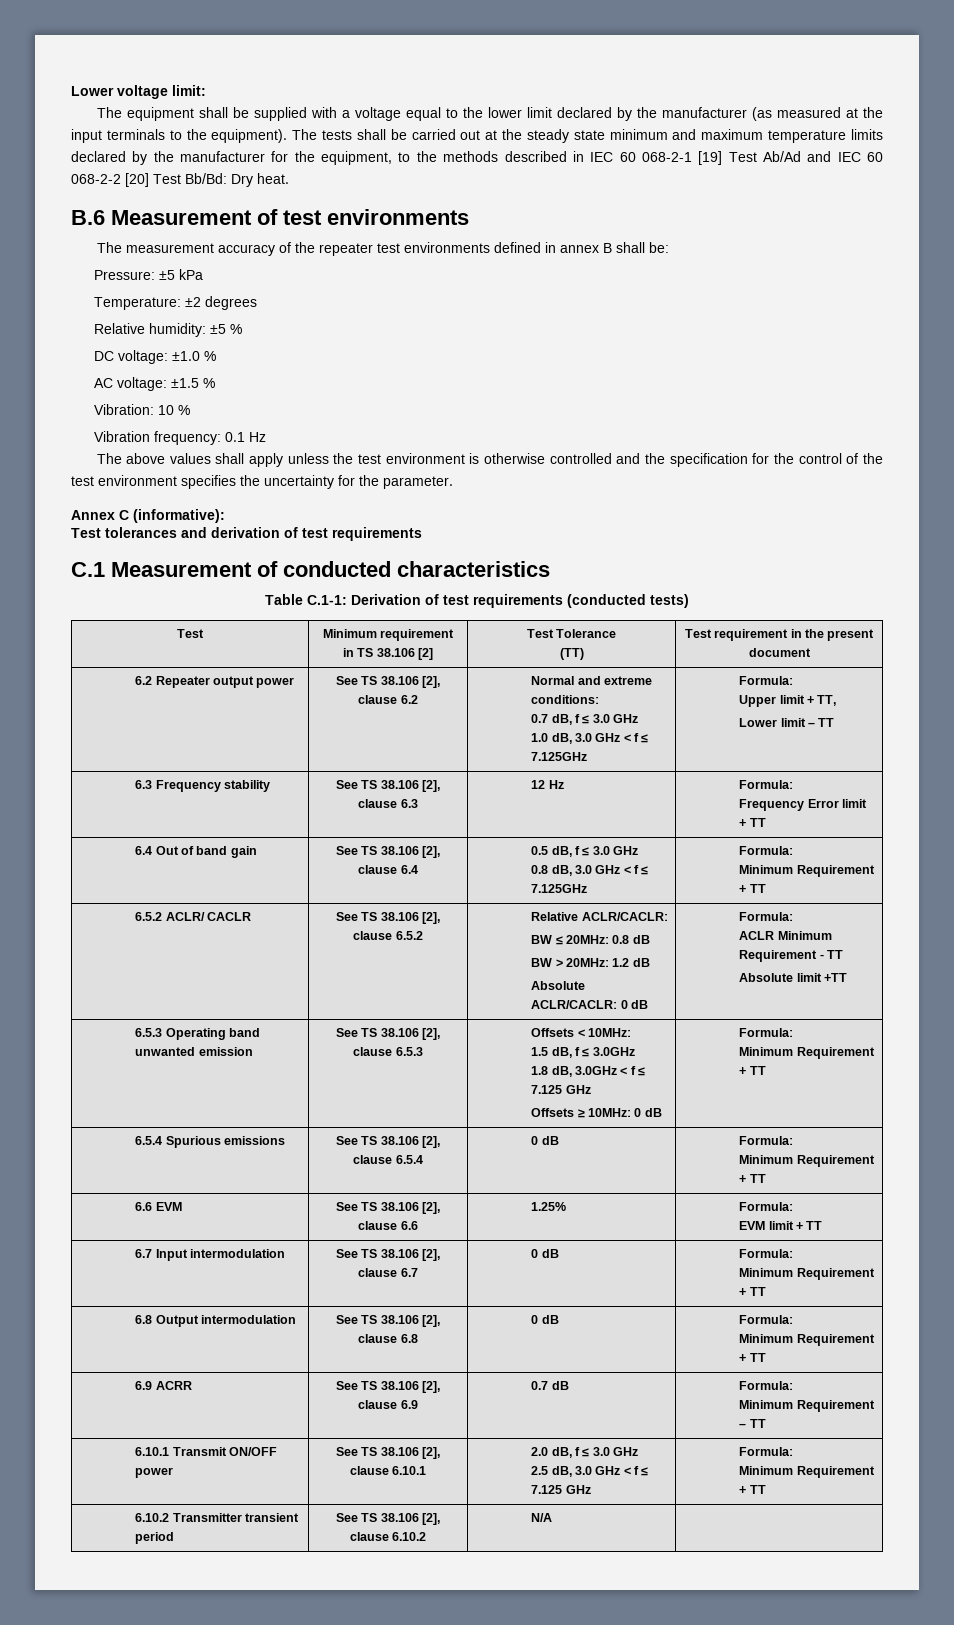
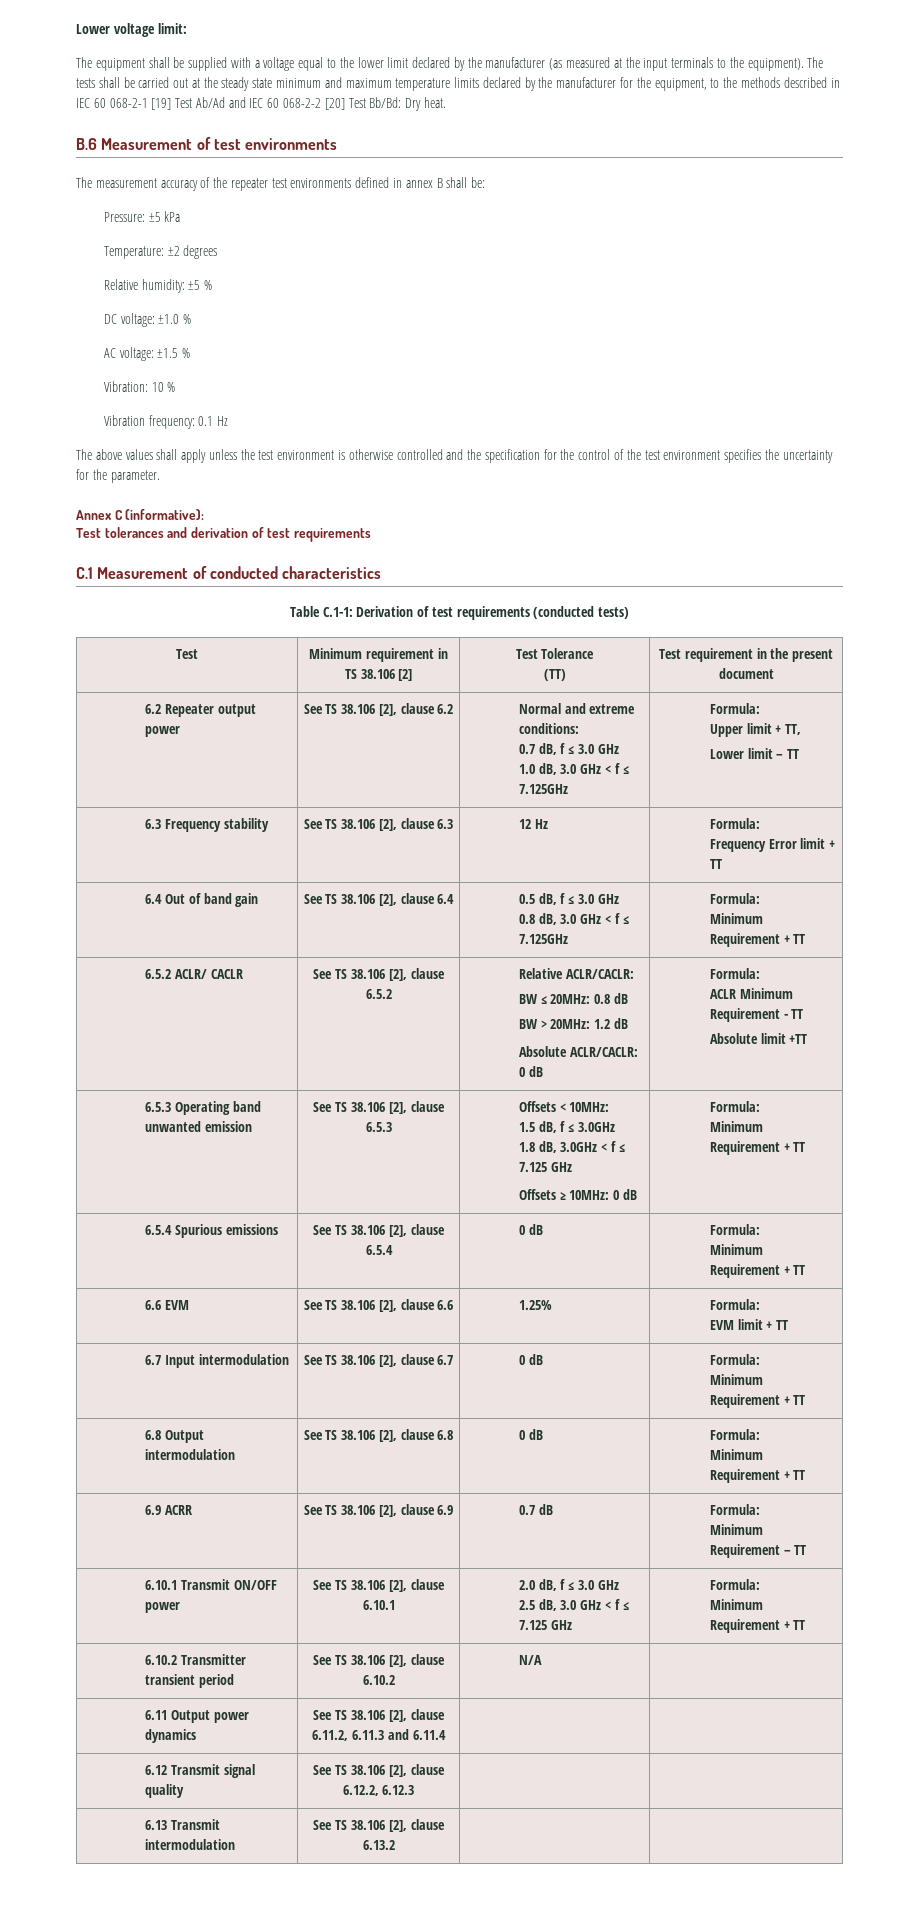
+ 6.11 Output power dynamics | See TS 38.106 [2], clause 6.11.2, 6.11.3 and 6.11.4 | |
+ 6.12 Transmit signal quality | See TS 38.106 [2], clause 6.12.2, 6.12.3 | |
+ 6.13 Transmit intermodulation | See TS 38.106 [2], clause 6.13.2 | |

